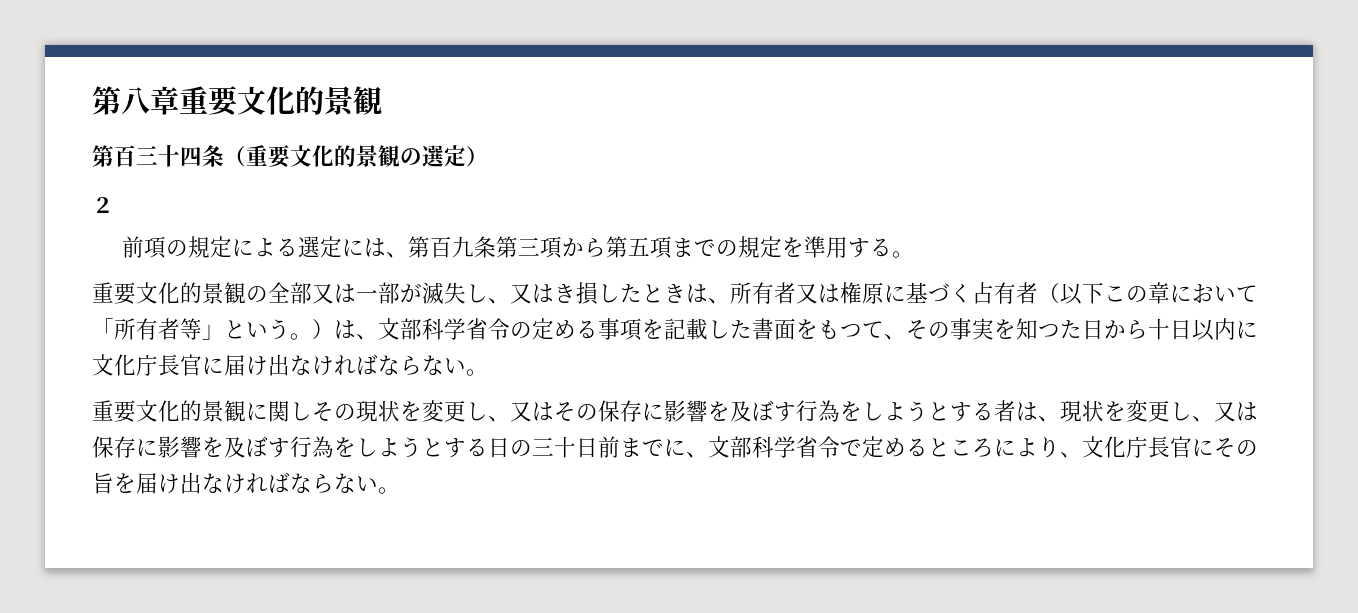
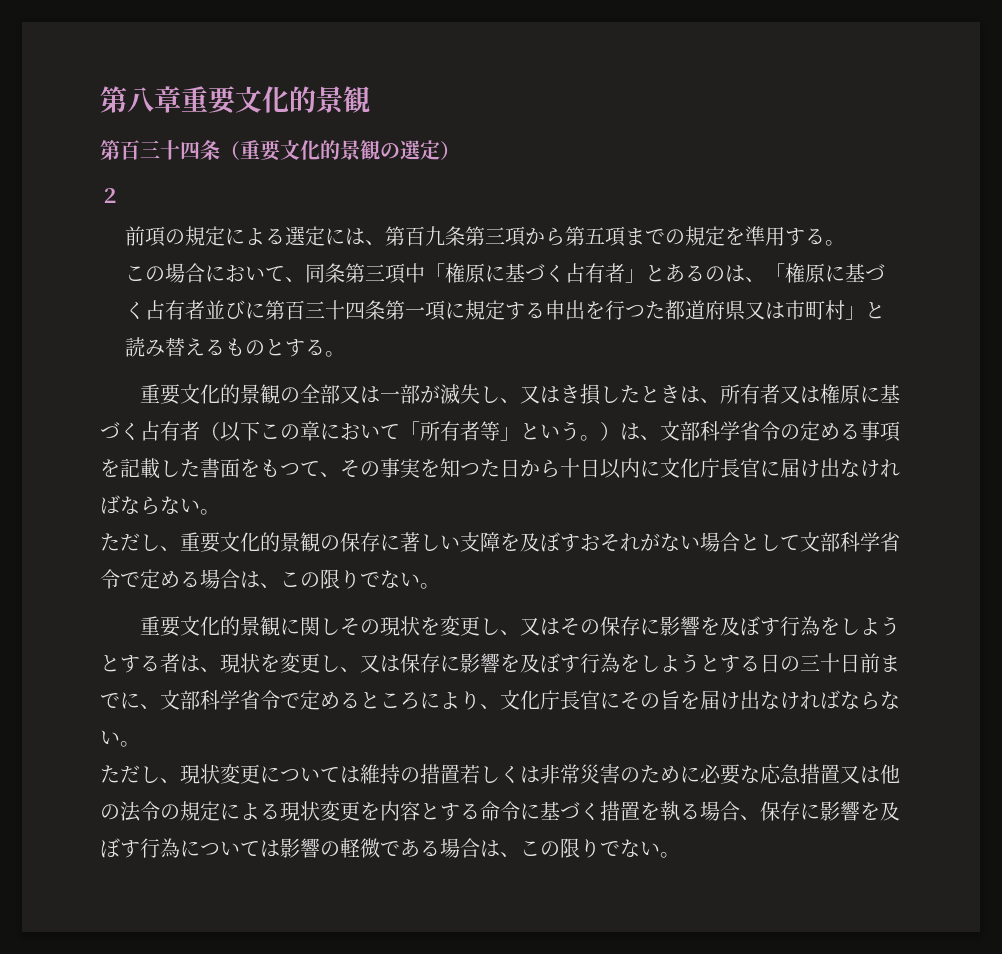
+ この場合において、同条第三項中「権原に基づく占有者」とあるのは、「権原に基づく占有者並びに第百三十四条第一項に規定する申出を行つた都道府県又は市町村」と読み替えるものとする。
+ ただし、重要文化的景観の保存に著しい支障を及ぼすおそれがない場合として文部科学省令で定める場合は、この限りでない。
+ ただし、現状変更については維持の措置若しくは非常災害のために必要な応急措置又は他の法令の規定による現状変更を内容とする命令に基づく措置を執る場合、保存に影響を及ぼす行為については影響の軽微である場合は、この限りでない。

